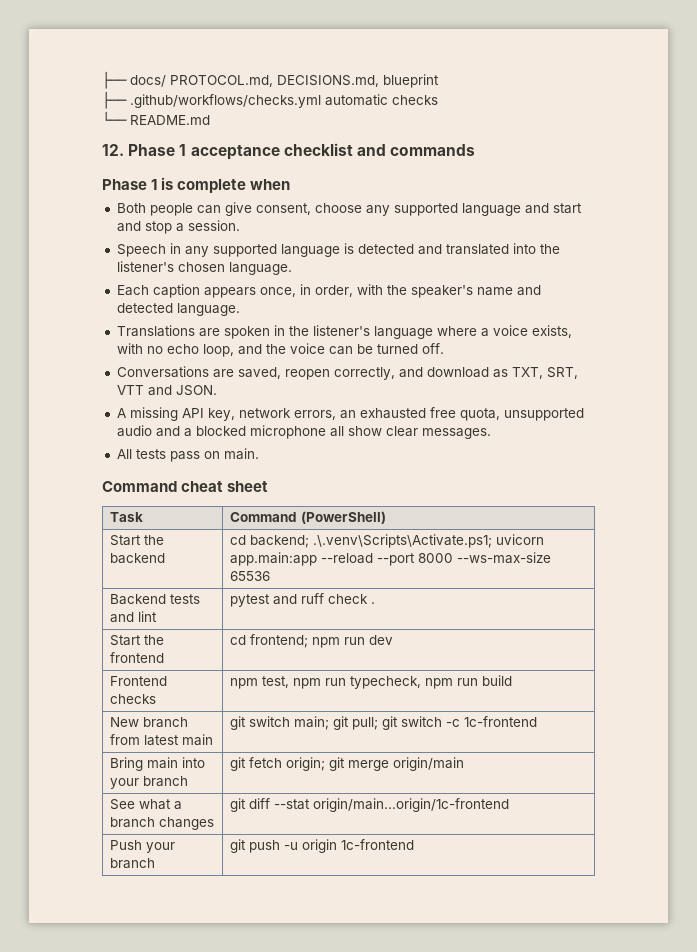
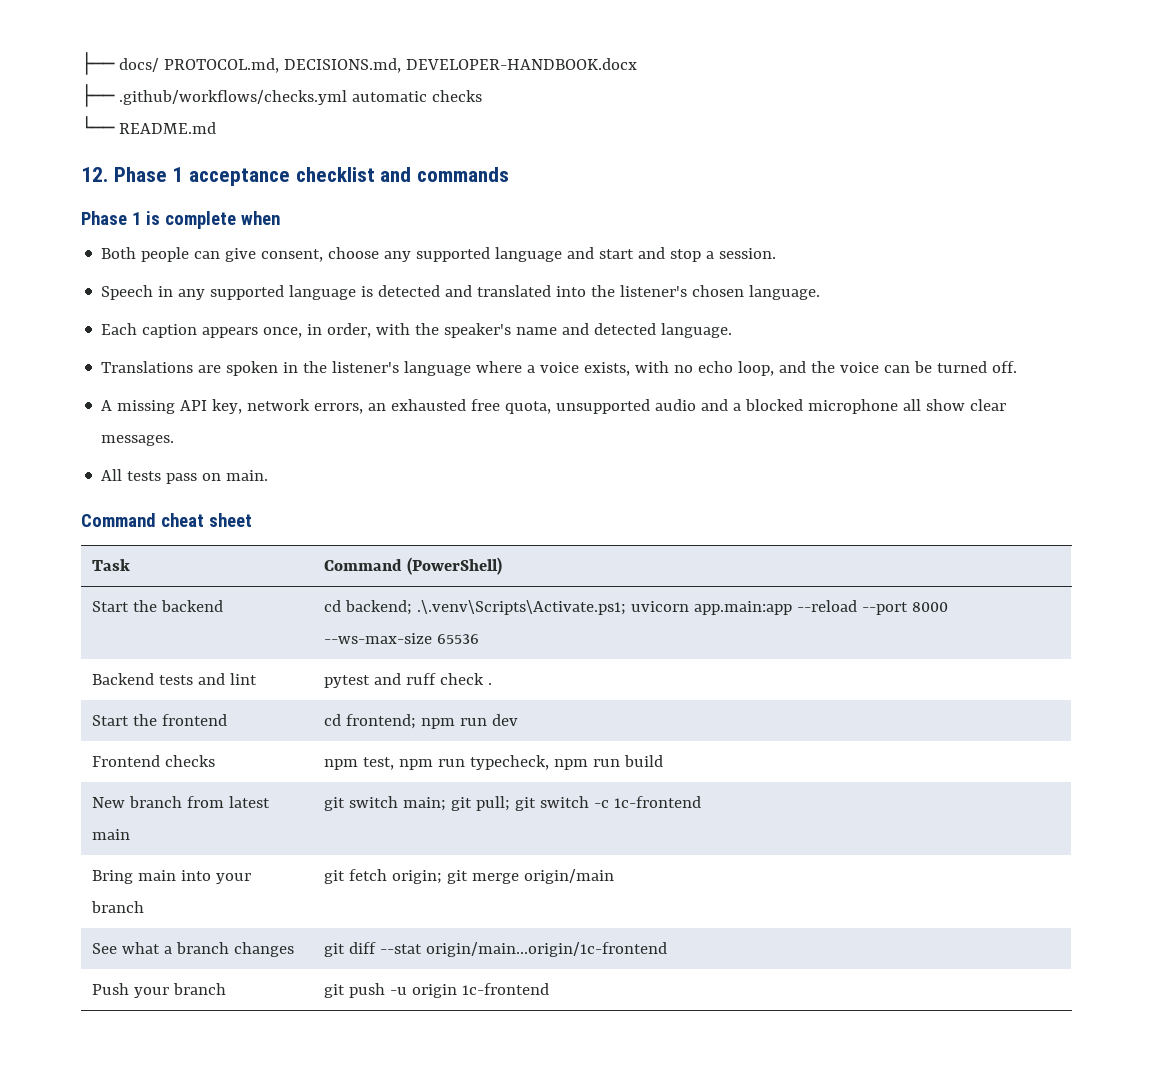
- ├── docs/ PROTOCOL.md, DECISIONS.md, blueprint
+ ├── docs/ PROTOCOL.md, DECISIONS.md, DEVELOPER-HANDBOOK.docx
- Conversations are saved, reopen correctly, and download as TXT, SRT, VTT and JSON.

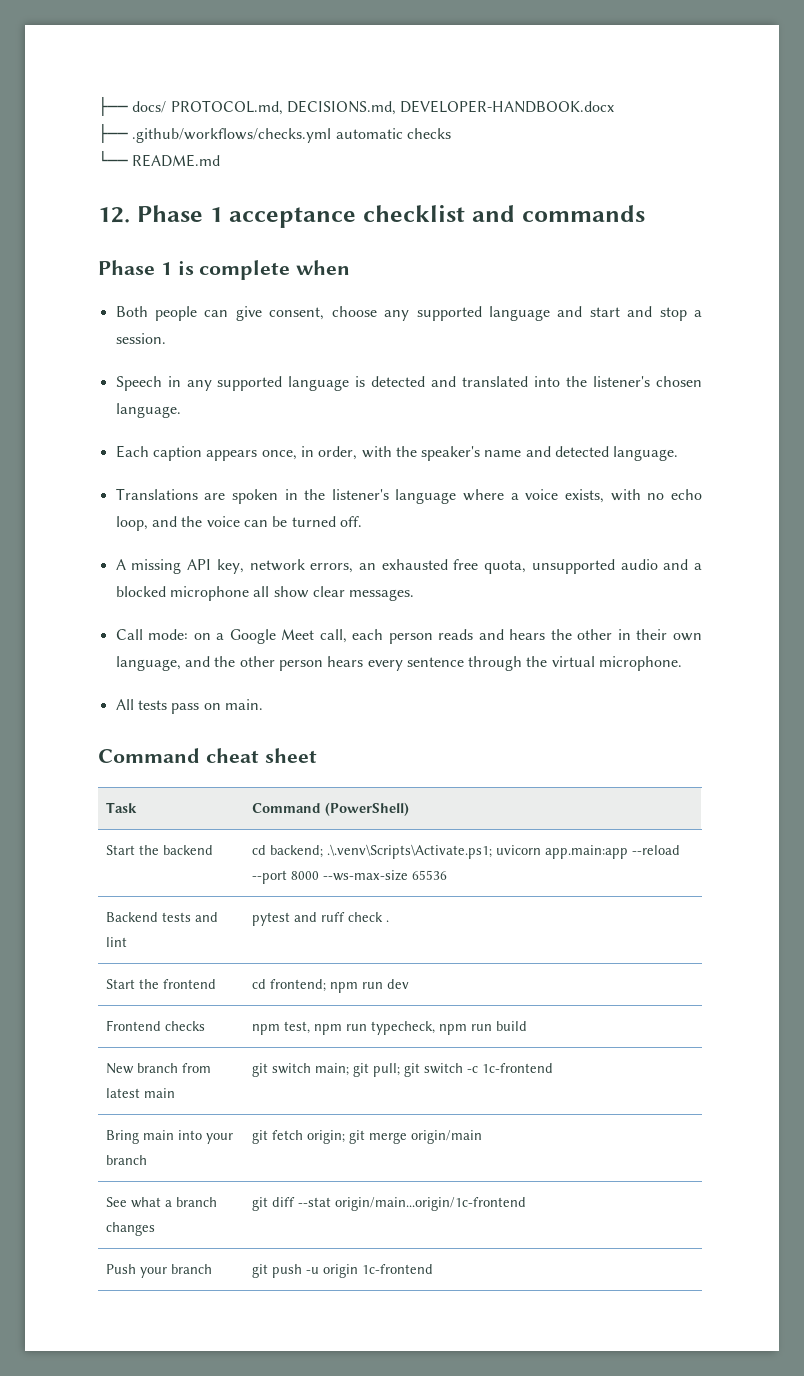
+ Call mode: on a Google Meet call, each person reads and hears the other in their own language, and the other person hears every sentence through the virtual microphone.

